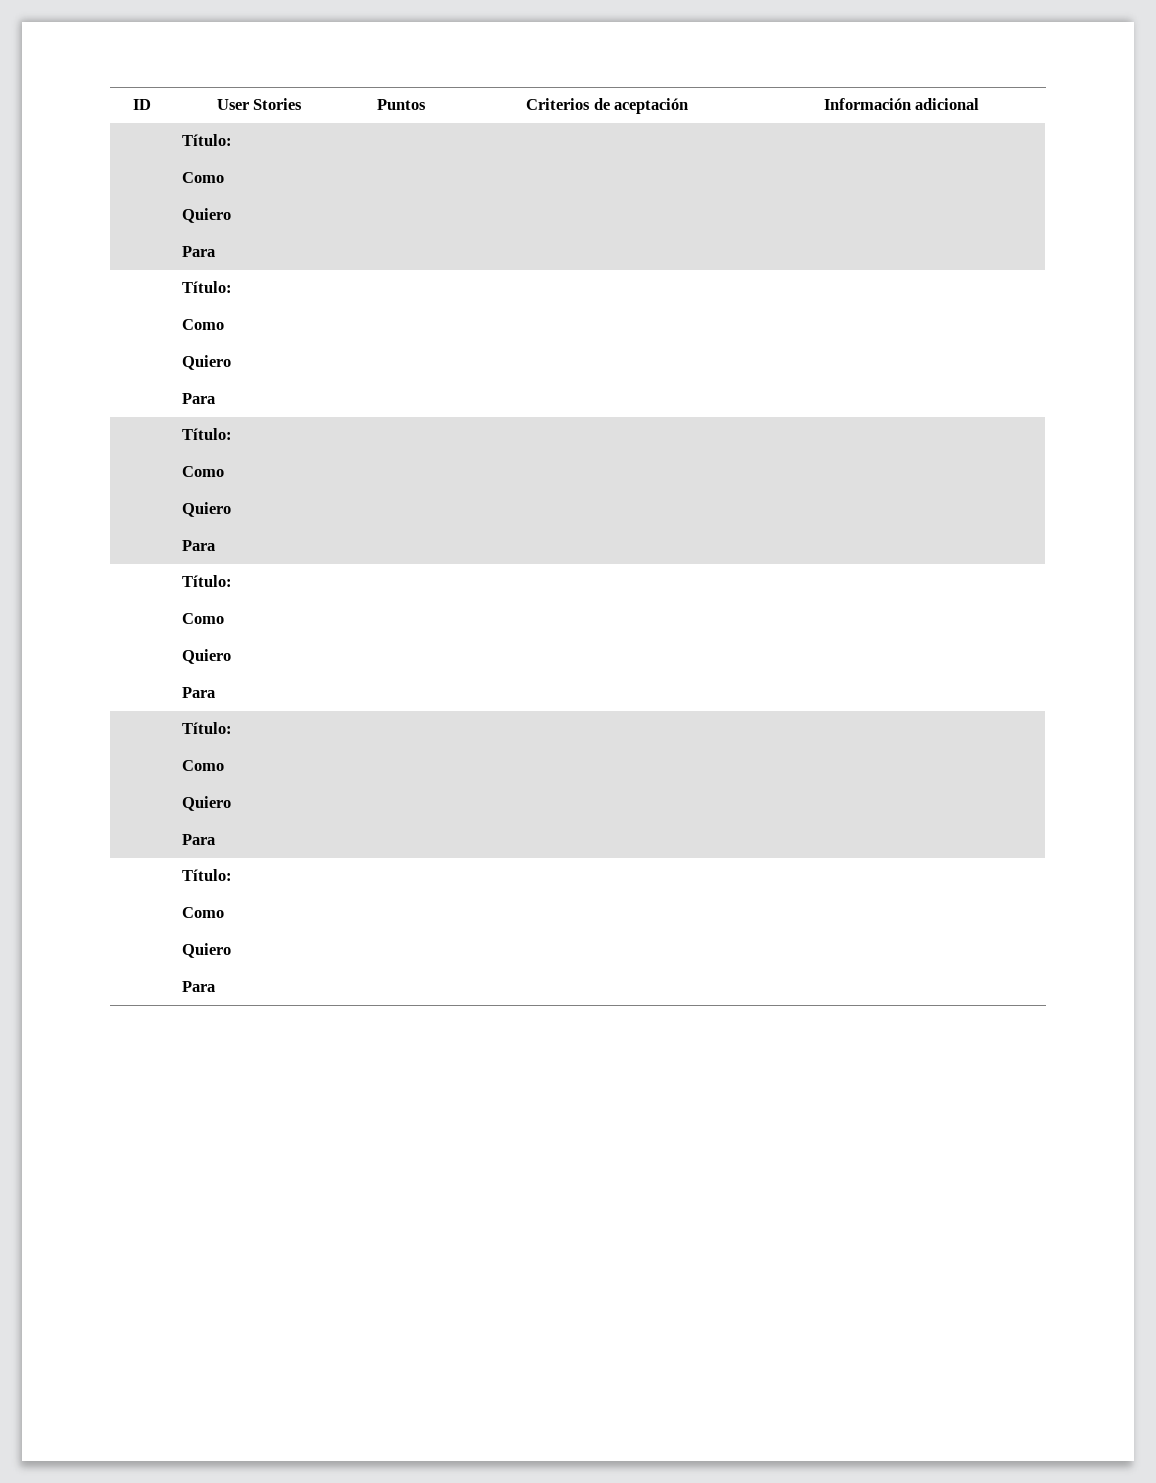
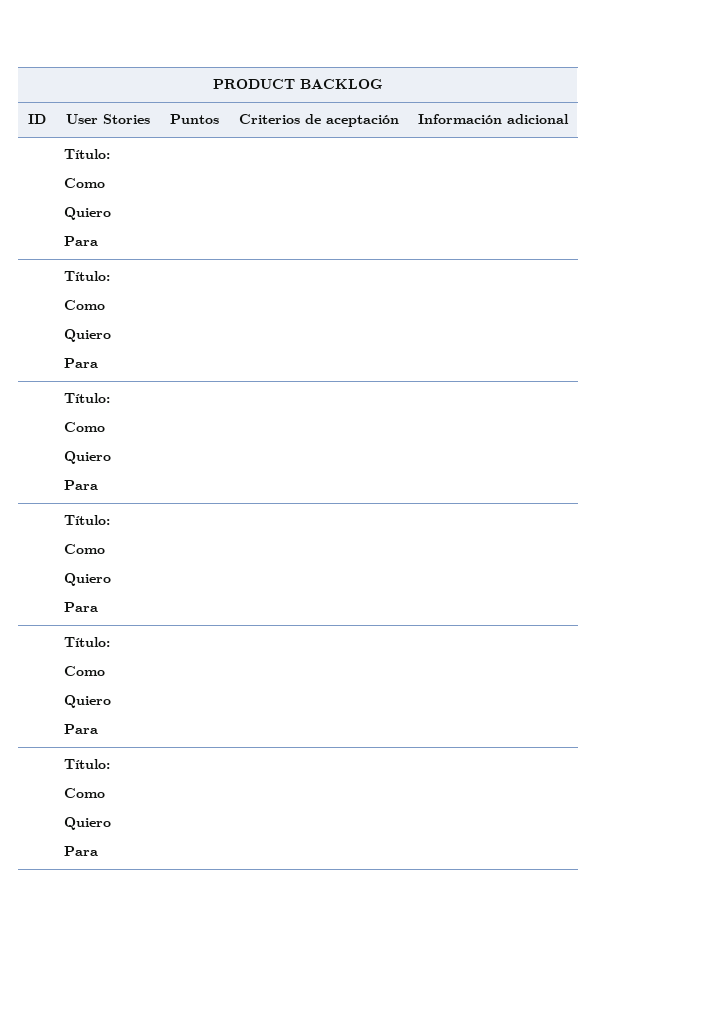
+ PRODUCT BACKLOG

